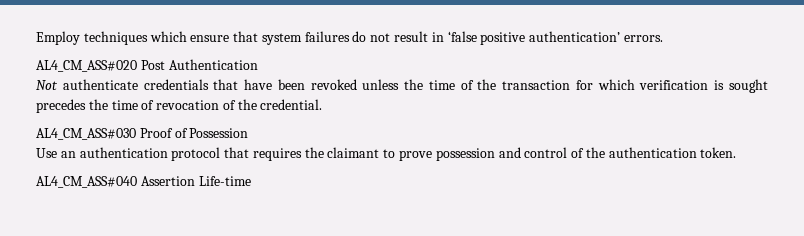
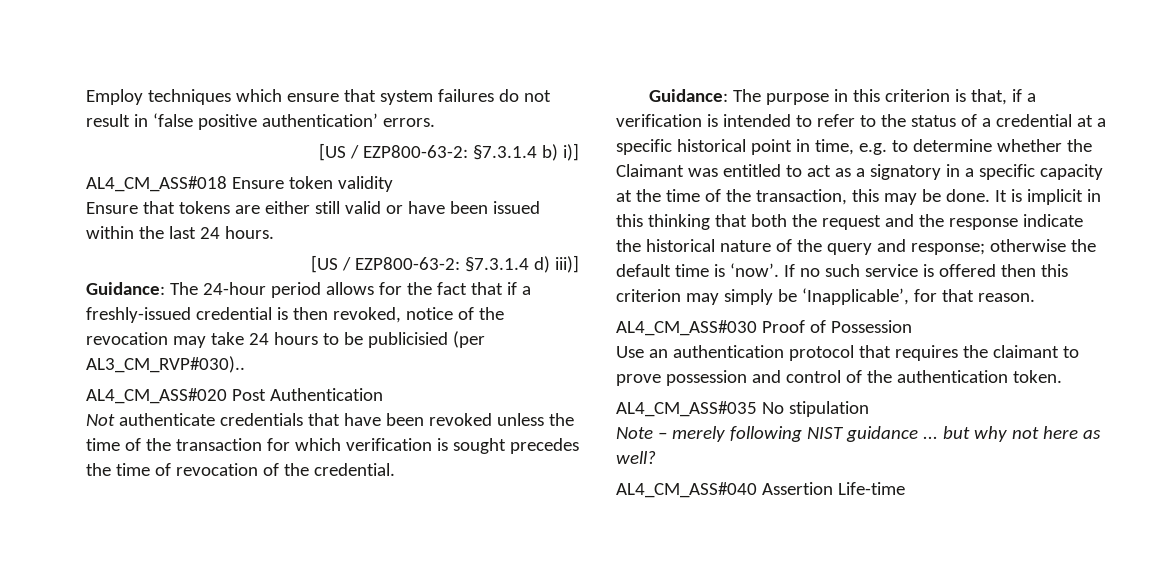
+ [US / EZP800-63-2: §7.3.1.4 b) i)]
+ AL4_CM_ASS#018 Ensure token validity
+ Ensure that tokens are either still valid or have been issued within the last 24 hours.
+ [US / EZP800-63-2: §7.3.1.4 d) iii)]
+ Guidance: The 24-hour period allows for the fact that if a freshly-issued credential is then revoked, notice of the revocation may take 24 hours to be publicisied (per AL3_CM_RVP#030)..
+ Guidance: The purpose in this criterion is that, if a verification is intended to refer to the status of a credential at a specific historical point in time, e.g. to determine whether the Claimant was entitled to act as a signatory in a specific capacity at the time of the transaction, this may be done. It is implicit in this thinking that both the request and the response indicate the historical nature of the query and response; otherwise the default time is ‘now’. If no such service is offered then this criterion may simply be ‘Inapplicable’, for that reason.
+ AL4_CM_ASS#035 No stipulation
+ Note – merely following NIST guidance ... but why not here as well?

